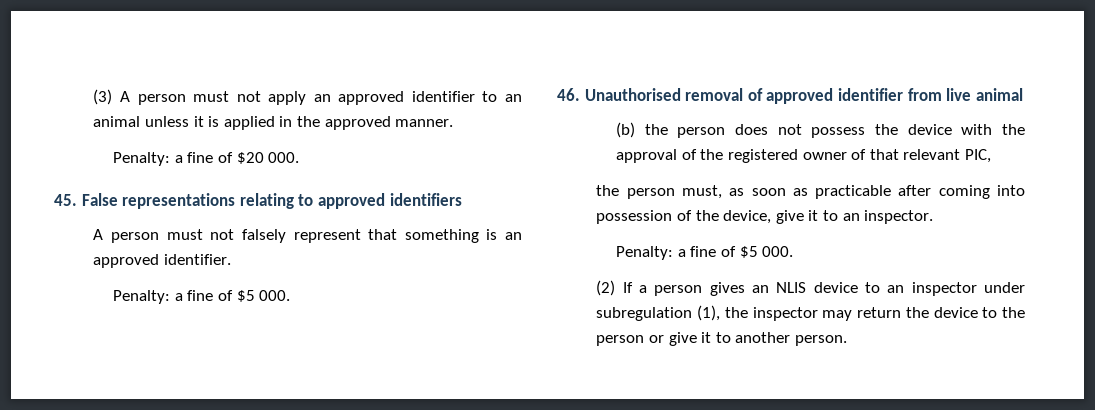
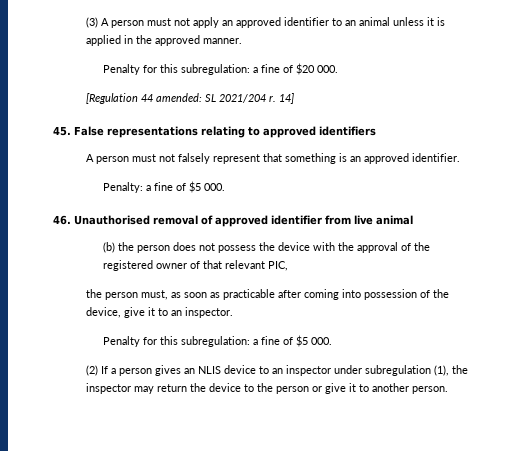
- Penalty: a fine of $20 000.
+ Penalty for this subregulation: a fine of $20 000.
+ [Regulation 44 amended: SL 2021/204 r. 14]
  the person must, as soon as practicable after coming into possession of the device, give it to an inspector.
- Penalty: a fine of $5 000.
+ Penalty for this subregulation: a fine of $5 000.

